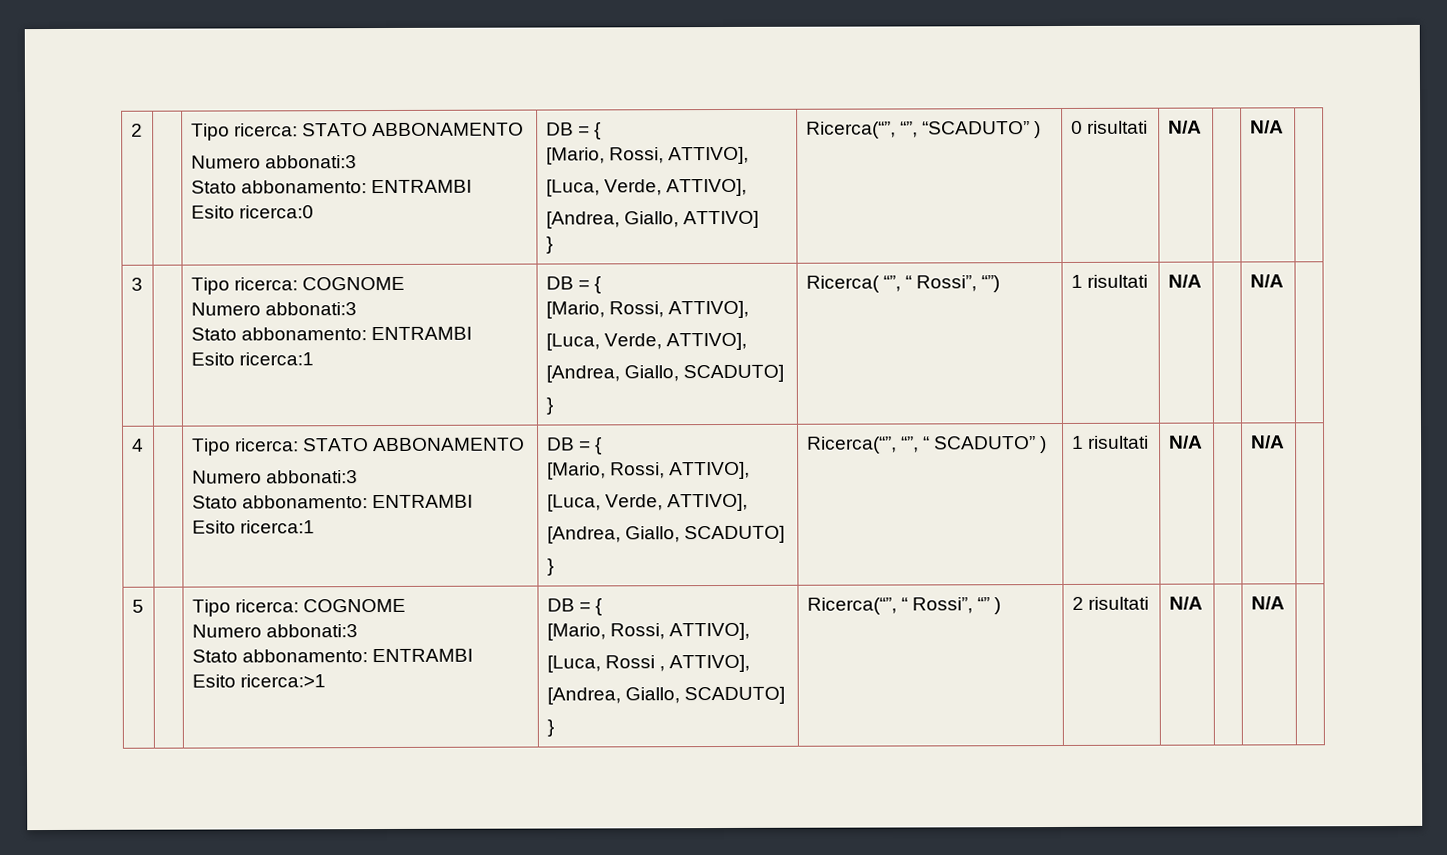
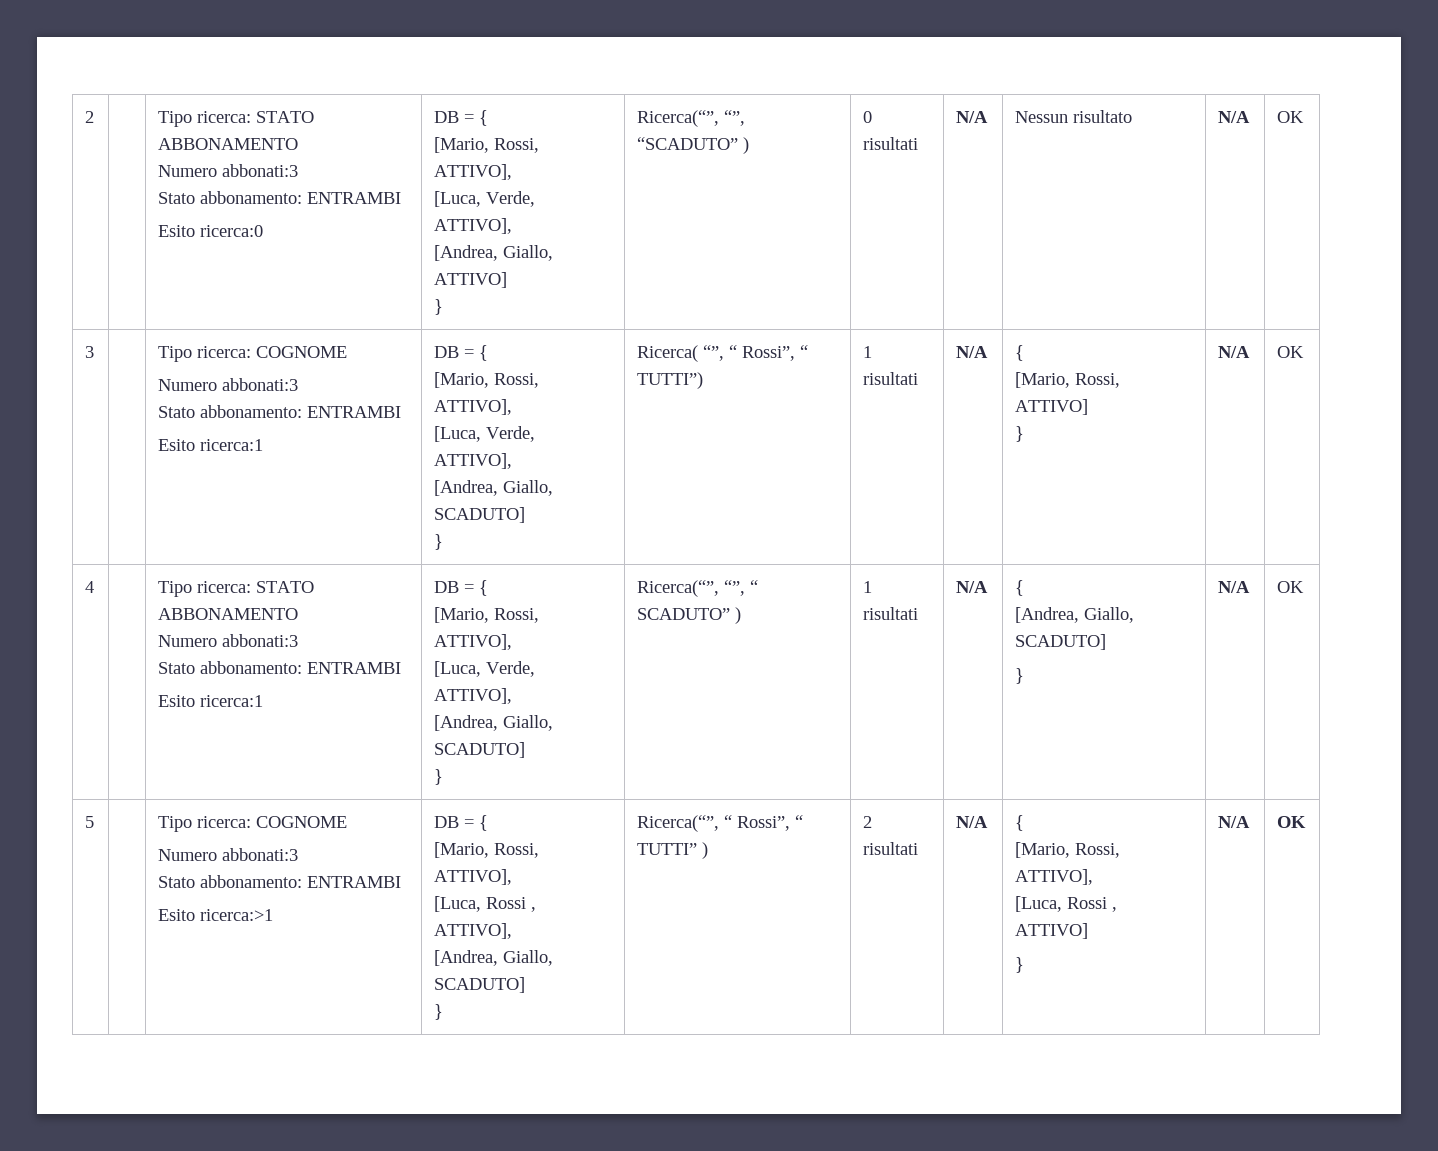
  2 | | Tipo ricerca: STATO ABBONAMENTO
  Numero abbonati:3
  Stato abbonamento: ENTRAMBI
  Esito ricerca:0 | DB = {
  [Mario, Rossi, ATTIVO],
  [Luca, Verde, ATTIVO],
  [Andrea, Giallo, ATTIVO]
- } | Ricerca(“”, “”, “SCADUTO” ) | 0 risultati | N/A | | N/A |
+ } | Ricerca(“”, “”, “SCADUTO” ) | 0 risultati | N/A | Nessun risultato | N/A | OK
  3 | | Tipo ricerca: COGNOME
  Numero abbonati:3
  Stato abbonamento: ENTRAMBI
  Esito ricerca:1 | DB = {
  [Mario, Rossi, ATTIVO],
  [Luca, Verde, ATTIVO],
  [Andrea, Giallo, SCADUTO]
- } | Ricerca( “”, “ Rossi”, “”) | 1 risultati | N/A | | N/A |
+ } | Ricerca( “”, “ Rossi”, “ TUTTI”) | 1 risultati | N/A | {
+ [Mario, Rossi, ATTIVO]
+ } | N/A | OK
  4 | | Tipo ricerca: STATO ABBONAMENTO
  Numero abbonati:3
  Stato abbonamento: ENTRAMBI
  Esito ricerca:1 | DB = {
  [Mario, Rossi, ATTIVO],
  [Luca, Verde, ATTIVO],
  [Andrea, Giallo, SCADUTO]
- } | Ricerca(“”, “”, “ SCADUTO” ) | 1 risultati | N/A | | N/A |
+ } | Ricerca(“”, “”, “ SCADUTO” ) | 1 risultati | N/A | {
+ [Andrea, Giallo, SCADUTO]
+ } | N/A | OK
- Ricerca(“”, “ Rossi”, “” )
+ Ricerca(“”, “ Rossi”, “ TUTTI” )
- 2 risultati | N/A | | N/A
+ 2 risultati | N/A | {
+ [Mario, Rossi, ATTIVO],
+ [Luca, Rossi , ATTIVO]
+ } | N/A | OK

